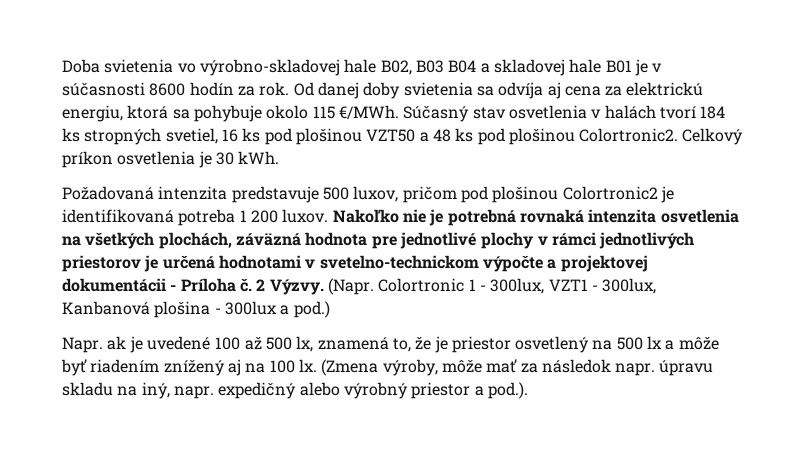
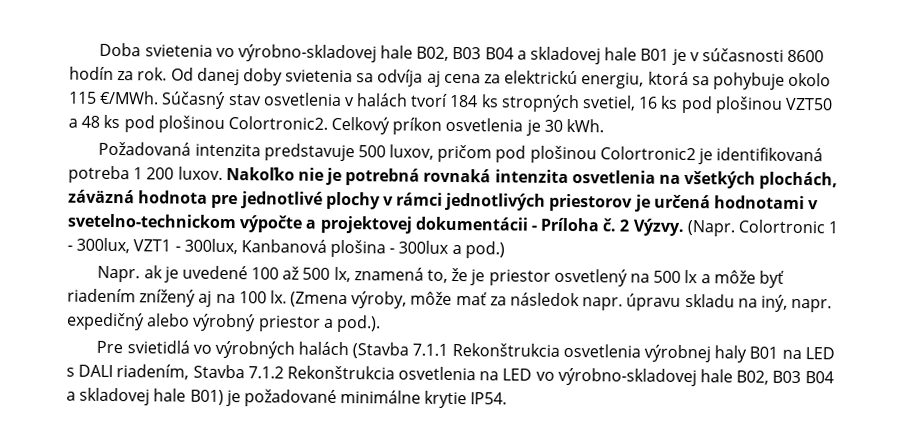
+ Pre svietidlá vo výrobných halách (Stavba 7.1.1 Rekonštrukcia osvetlenia výrobnej haly B01 na LED s DALI riadením, Stavba 7.1.2 Rekonštrukcia osvetlenia na LED vo výrobno-skladovej hale B02, B03 B04 a skladovej hale B01) je požadované minimálne krytie IP54.

